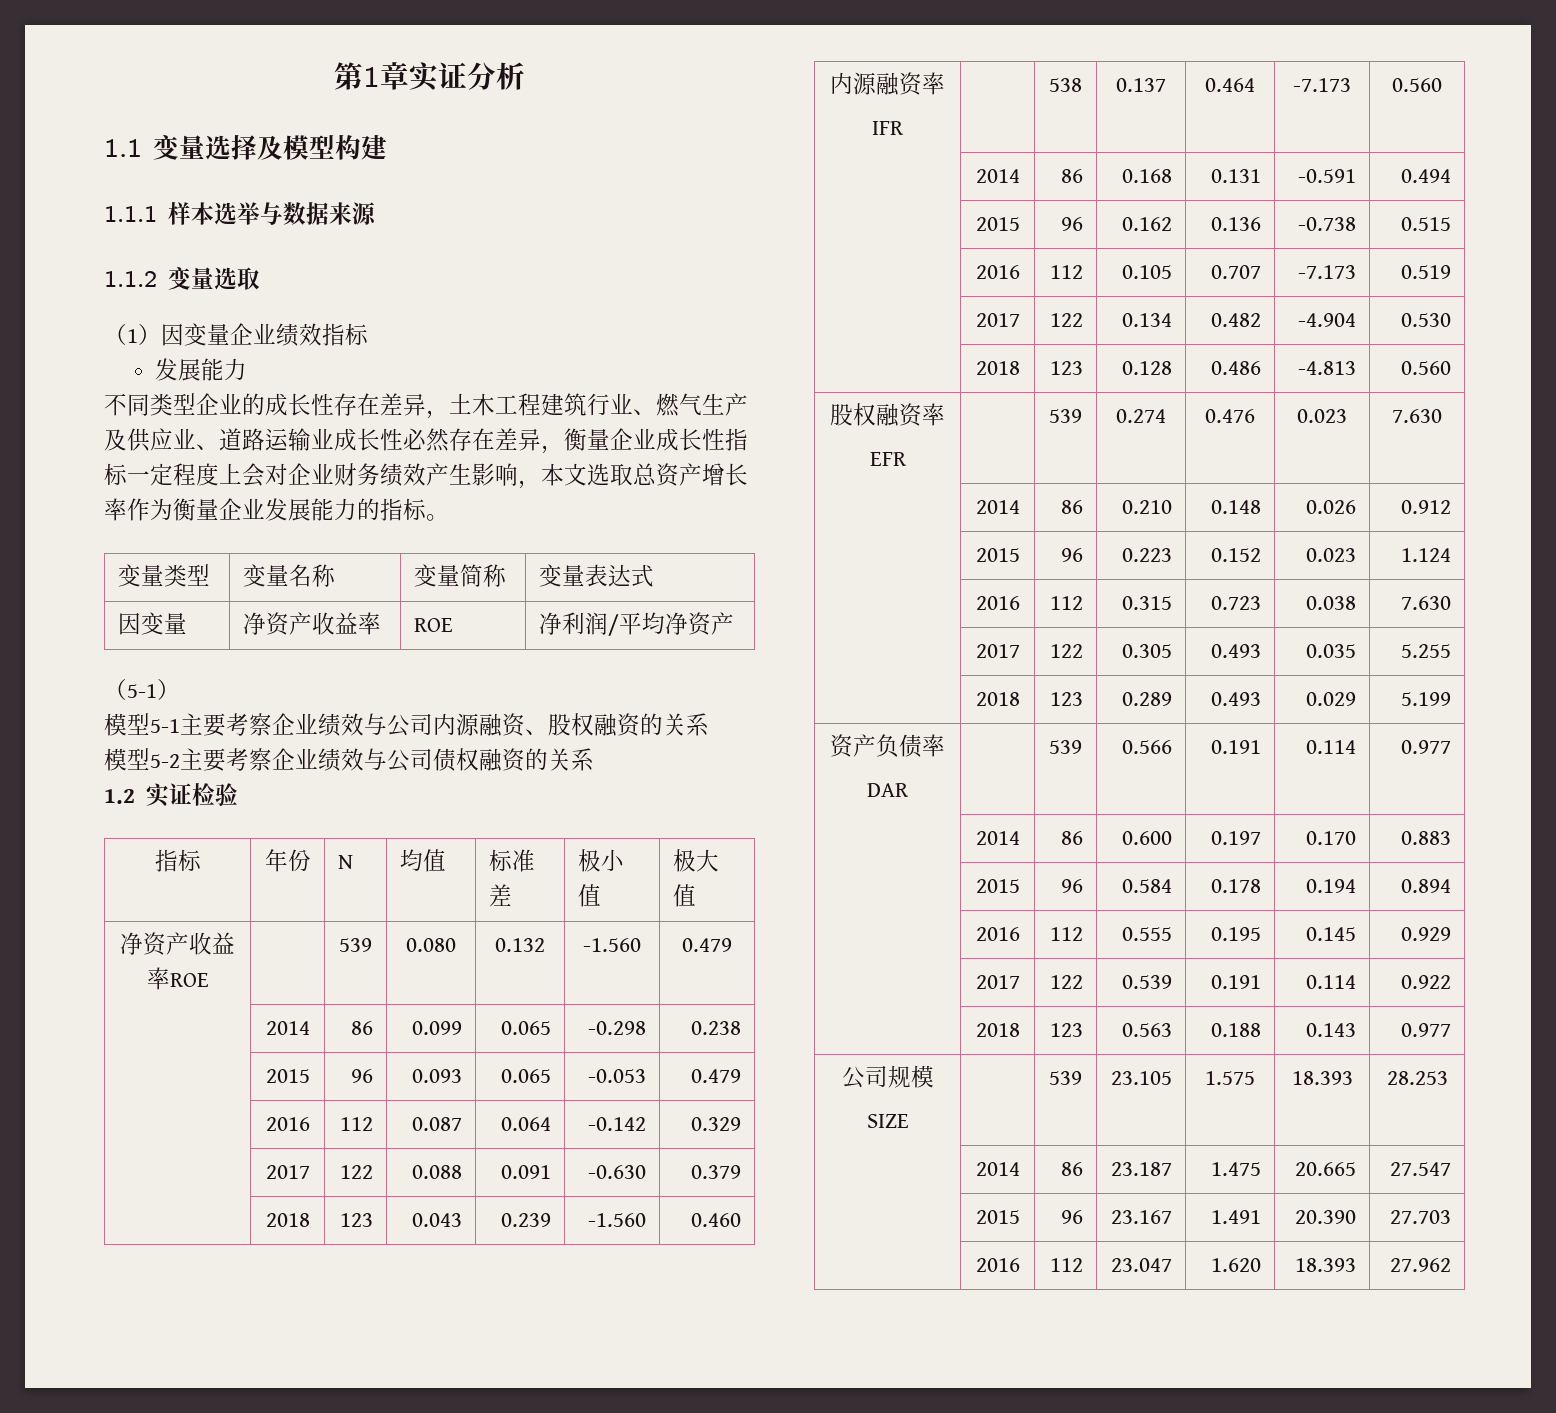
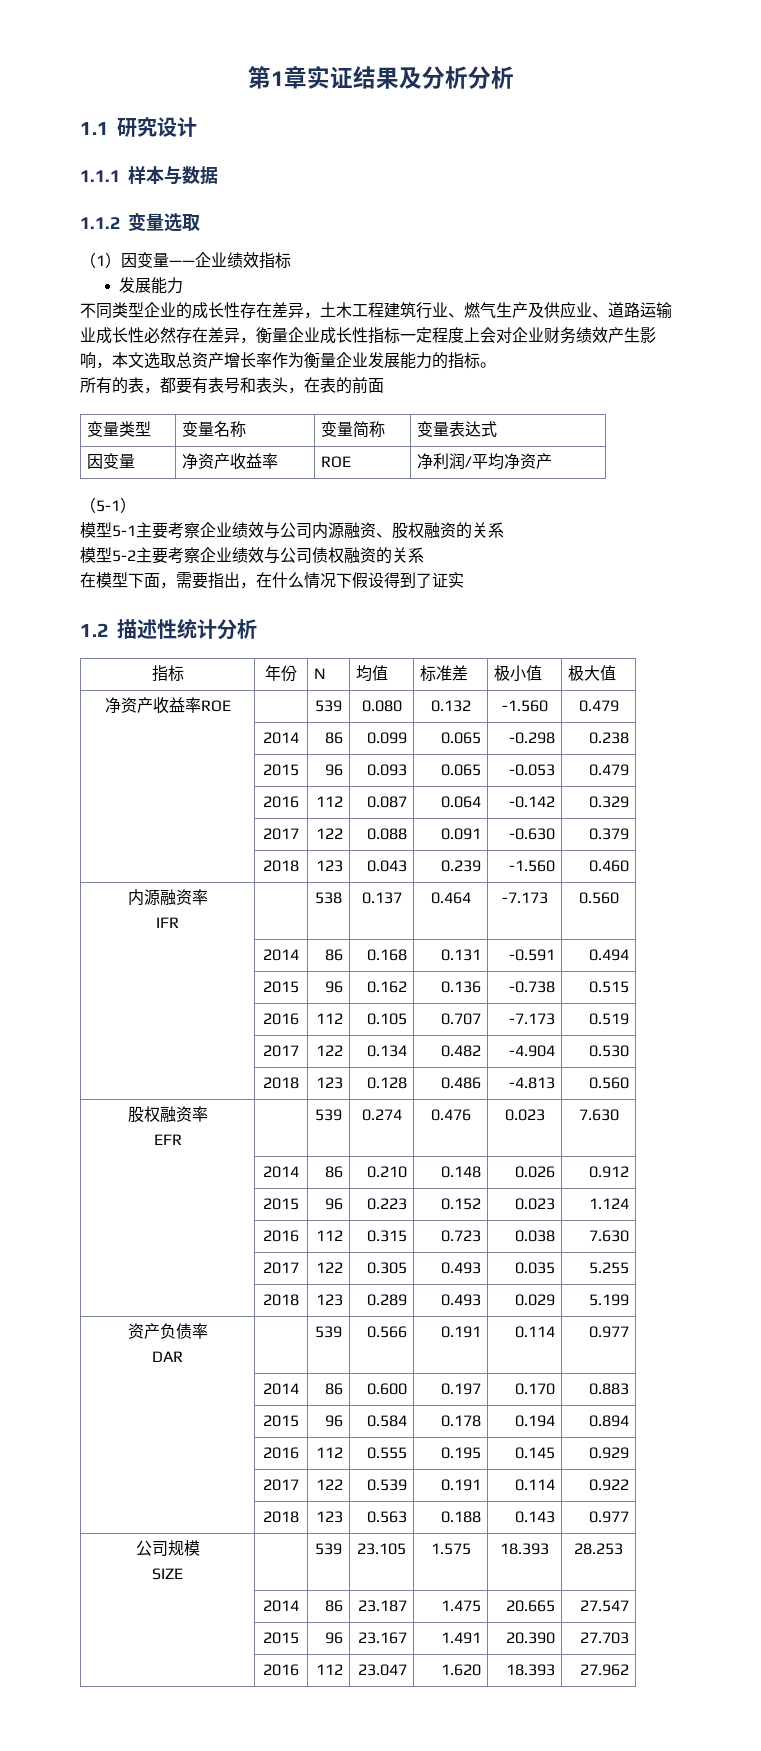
- 第1章实证分析
+ 第1章实证结果及分析分析
- 1.1变量选择及模型构建
+ 1.1研究设计
- 1.1.1样本选举与数据来源
+ 1.1.1样本与数据
- （1）因变量企业绩效指标
+ （1）因变量——企业绩效指标
+ 所有的表，都要有表号和表头，在表的前面
- 1.2实证检验
+ 在模型下面，需要指出，在什么情况下假设得到了证实
+ 1.2描述性统计分析

